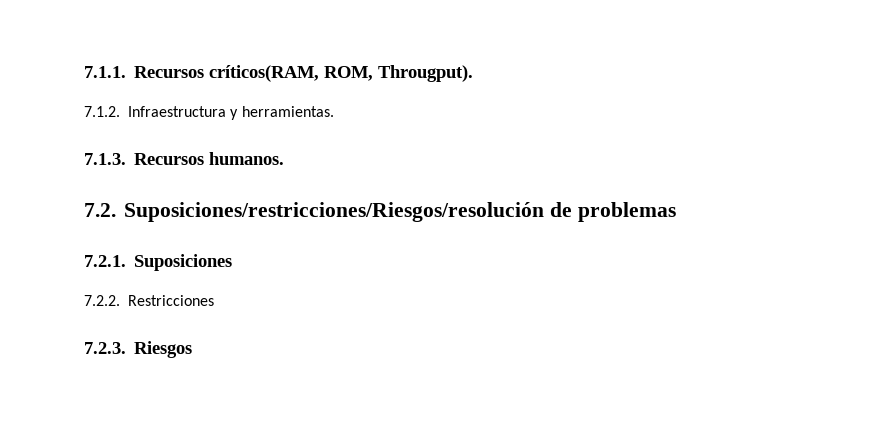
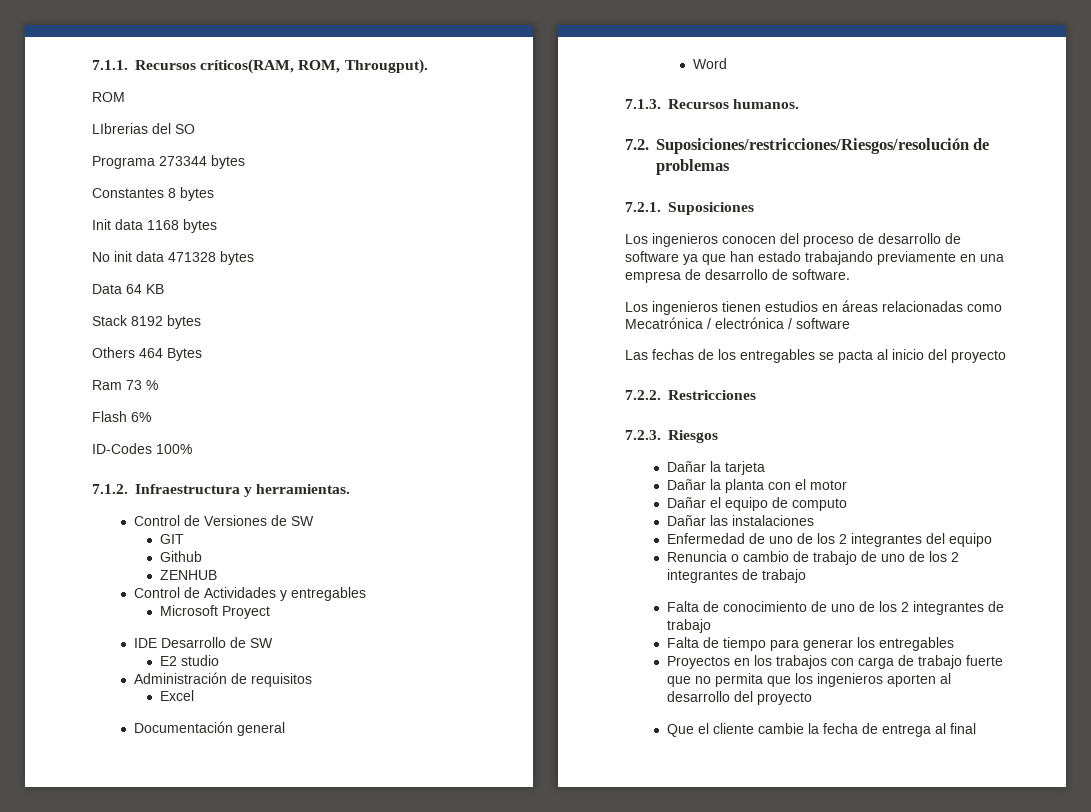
+ ROM
+ LIbrerias del SO
+ Programa 273344 bytes
+ Constantes 8 bytes
+ Init data 1168 bytes
+ No init data 471328 bytes
+ Data 64 KB
+ Stack 8192 bytes
+ Others 464 Bytes
+ Ram 73 %
+ Flash 6%
+ ID-Codes 100%
  7.1.2. Infraestructura y herramientas.
+ Control de Versiones de SW
+ GIT
+ Github
+ ZENHUB
+ Control de Actividades y entregables
+ Microsoft Proyect
+ IDE Desarrollo de SW
+ E2 studio
+ Administración de requisitos
+ Excel
+ Documentación general
+ Word
+ Los ingenieros conocen del proceso de desarrollo de software ya que han estado trabajando previamente en una empresa de desarrollo de software.
+ Los ingenieros tienen estudios en áreas relacionadas como Mecatrónica / electrónica / software
+ Las fechas de los entregables se pacta al inicio del proyecto
  7.2.2. Restricciones
  7.2.3. Riesgos
+ Dañar la tarjeta
+ Dañar la planta con el motor
+ Dañar el equipo de computo
+ Dañar las instalaciones
+ Enfermedad de uno de los 2 integrantes del equipo
+ Renuncia o cambio de trabajo de uno de los 2 integrantes de trabajo
+ Falta de conocimiento de uno de los 2 integrantes de trabajo
+ Falta de tiempo para generar los entregables
+ Proyectos en los trabajos con carga de trabajo fuerte que no permita que los ingenieros aporten al desarrollo del proyecto
+ Que el cliente cambie la fecha de entrega al final

